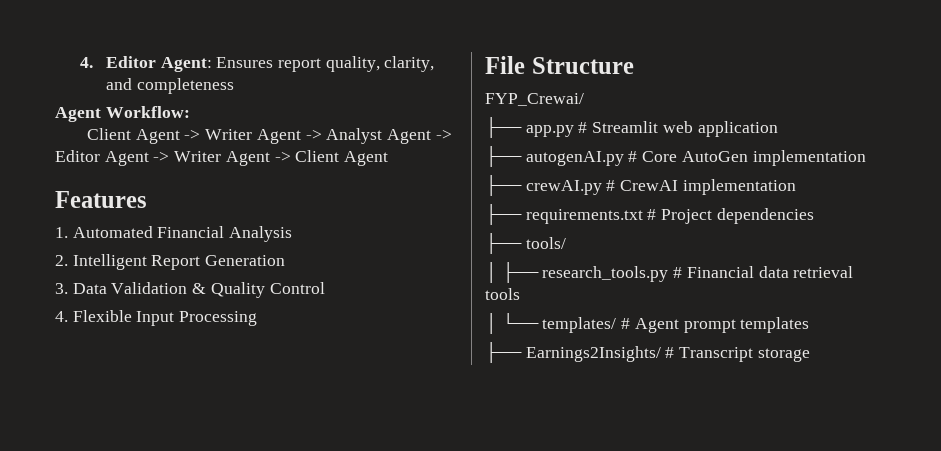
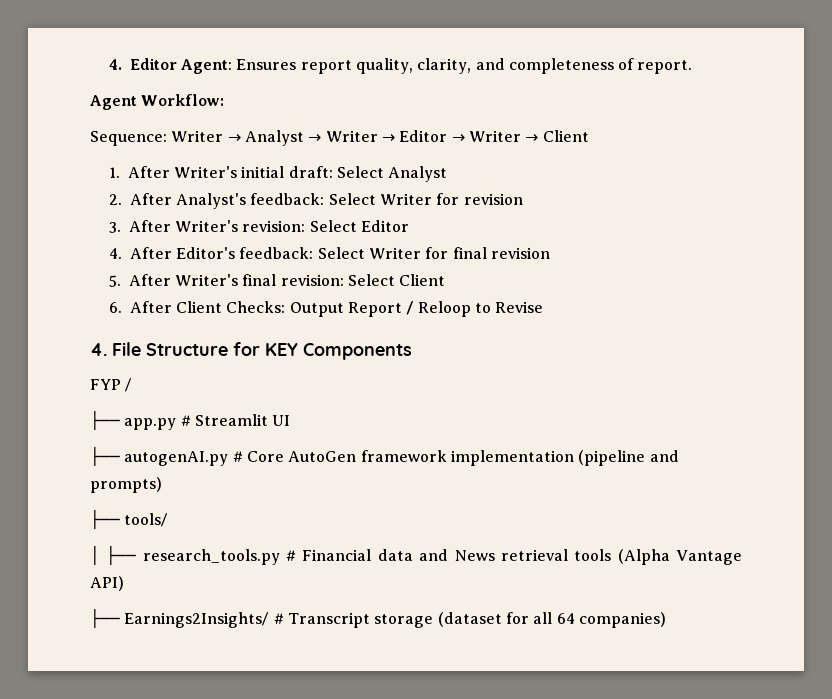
- 4. Editor Agent: Ensures report quality, clarity, and completeness
+ 4. Editor Agent: Ensures report quality, clarity, and completeness of report.
- Client Agent -> Writer Agent -> Analyst Agent -> Editor Agent -> Writer Agent -> Client Agent
- Features
- 1. Automated Financial Analysis
- 2. Intelligent Report Generation
- 3. Data Validation & Quality Control
- 4. Flexible Input Processing
- File Structure
- FYP_Crewai/
+ Sequence: Writer → Analyst → Writer → Editor → Writer → Client
+ 1. After Writer's initial draft: Select Analyst
+ 2. After Analyst's feedback: Select Writer for revision
+ 3. After Writer's revision: Select Editor
+ 4. After Editor's feedback: Select Writer for final revision
+ 5. After Writer's final revision: Select Client
+ 6. After Client Checks: Output Report / Reloop to Revise
+ 4. File Structure for KEY Components
+ FYP /
- ├── app.py # Streamlit web application
+ ├── app.py # Streamlit UI
- ├── autogenAI.py # Core AutoGen implementation
- ├── crewAI.py # CrewAI implementation
- ├── requirements.txt # Project dependencies
+ ├── autogenAI.py # Core AutoGen framework implementation (pipeline and prompts)
- │ ├── research_tools.py # Financial data retrieval tools
- │ └── templates/ # Agent prompt templates
+ │ ├── research_tools.py # Financial data and News retrieval tools (Alpha Vantage API)
- ├── Earnings2Insights/ # Transcript storage
+ ├── Earnings2Insights/ # Transcript storage (dataset for all 64 companies)

